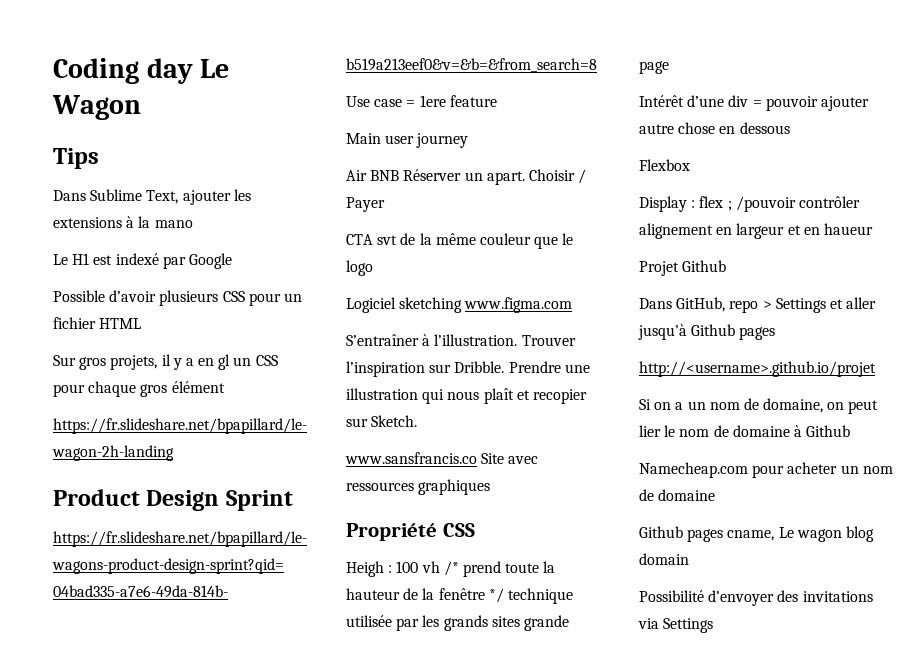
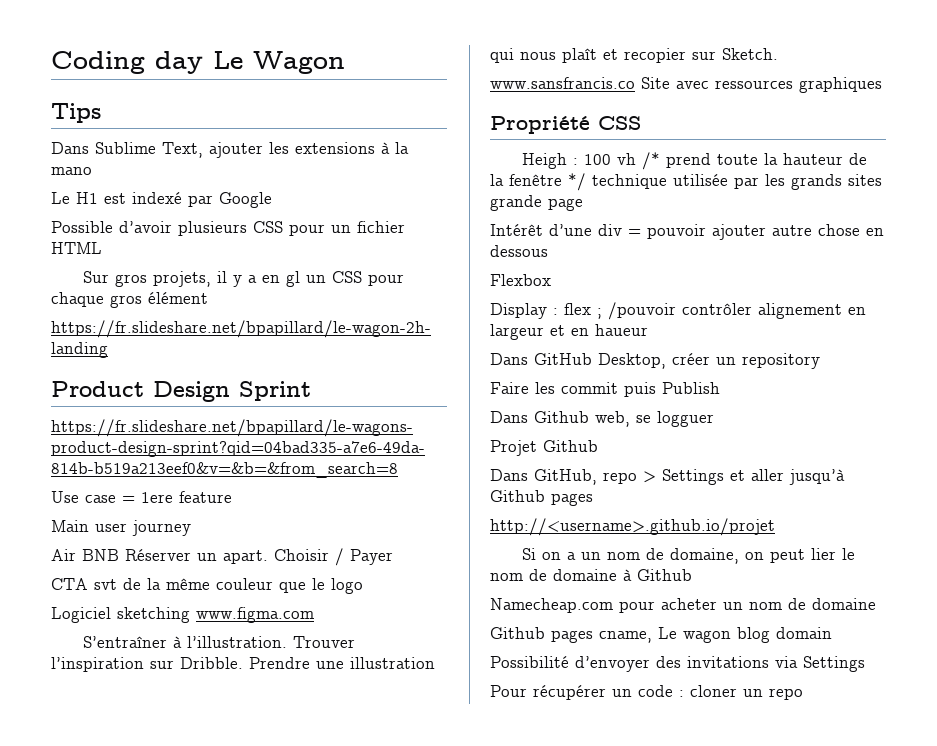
+ Dans GitHub Desktop, créer un repository
+ Faire les commit puis Publish
+ Dans Github web, se logguer
+ Pour récupérer un code : cloner un repo

